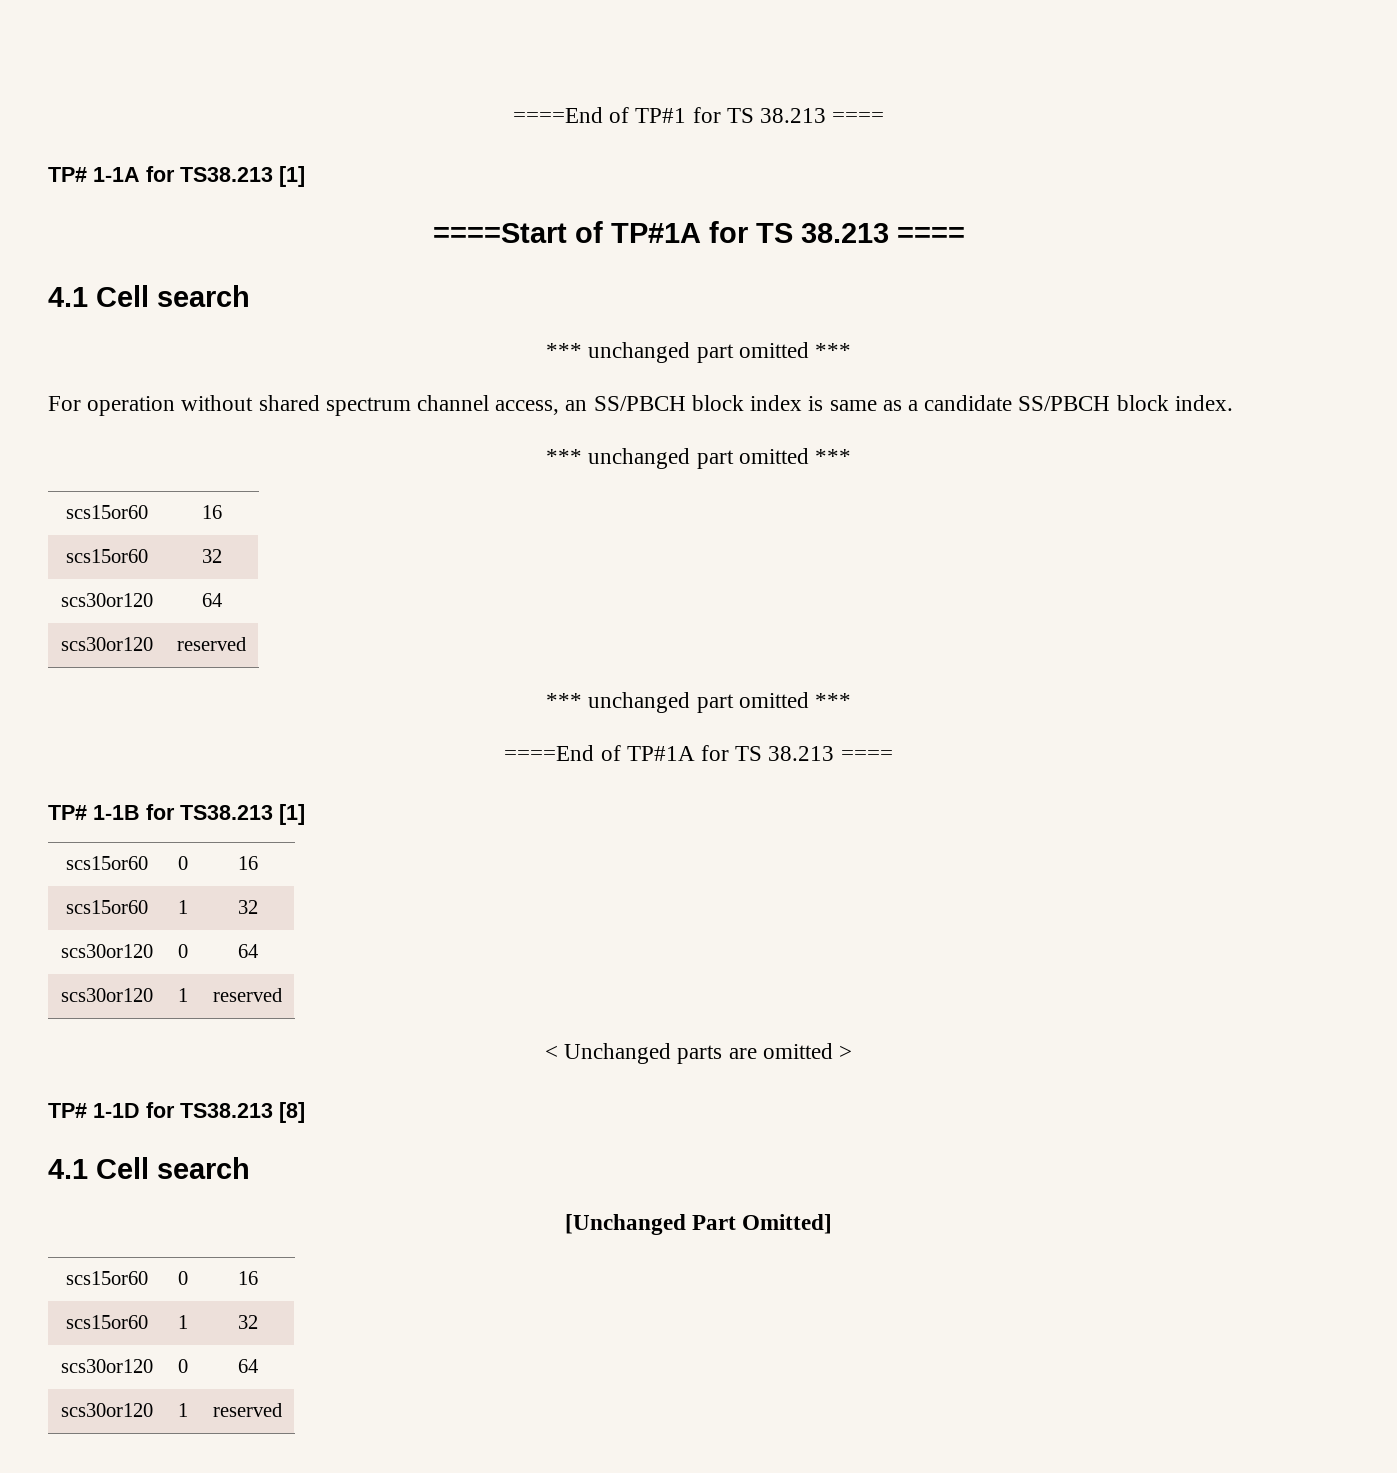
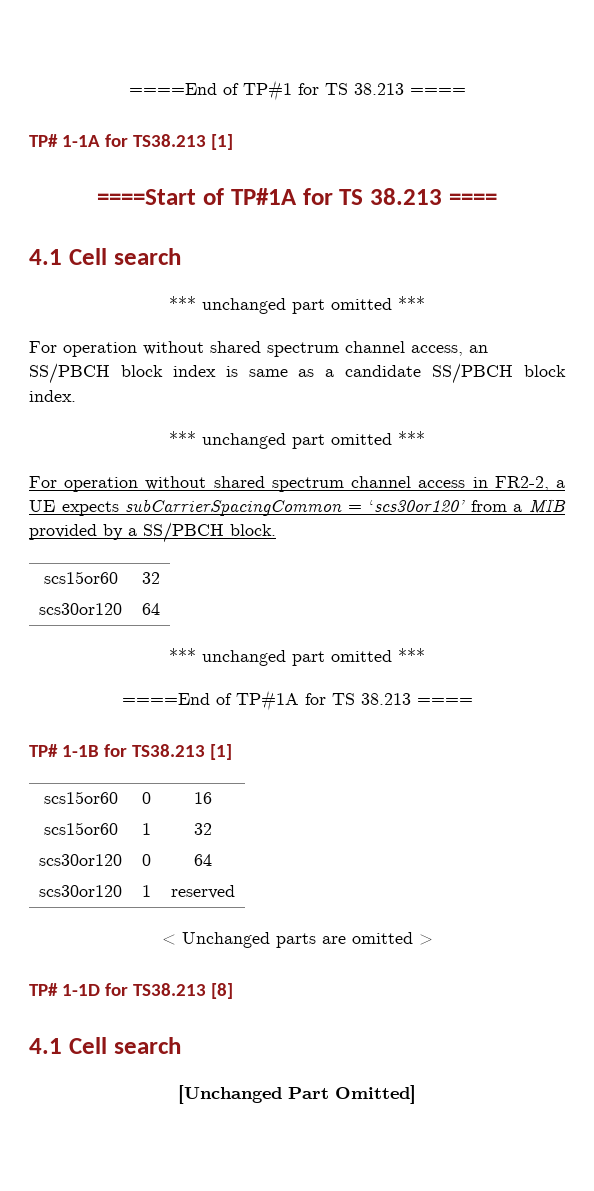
- scs15or60 | 16
+ For operation without shared spectrum channel access in FR2-2, a UE expects subCarrierSpacingCommon = ‘scs30or120’ from a MIB provided by a SS/PBCH block.
- scs30or120 | reserved
  [Unchanged Part Omitted]
- scs15or60 | 0 | 16
- scs15or60 | 1 | 32
- scs30or120 | 0 | 64
- scs30or120 | 1 | reserved

